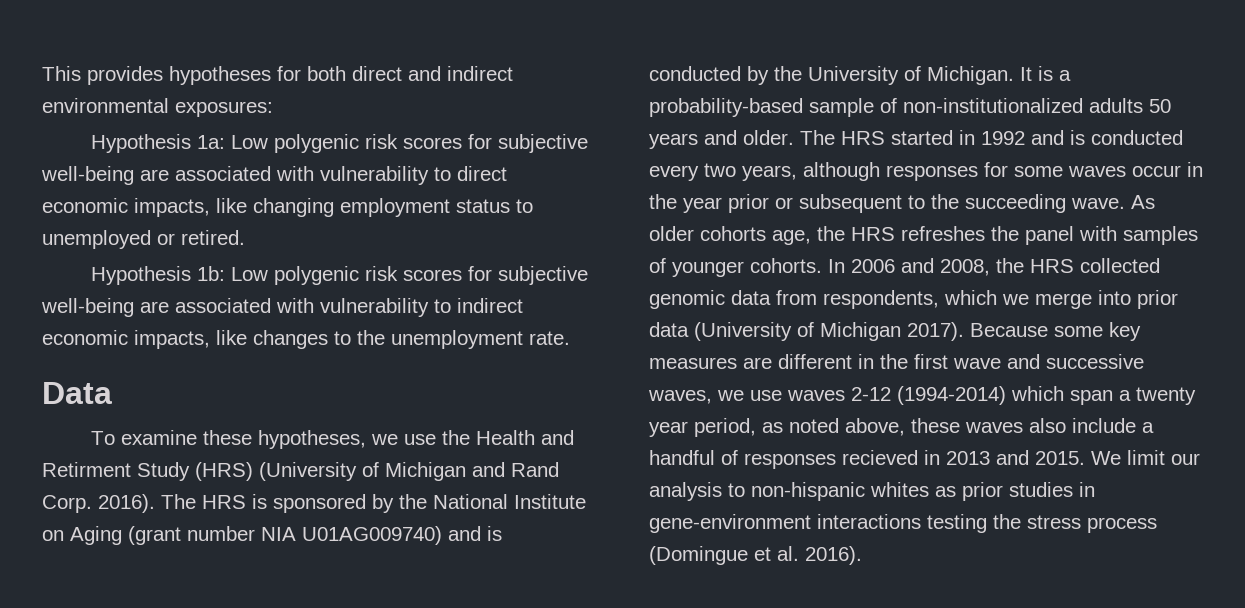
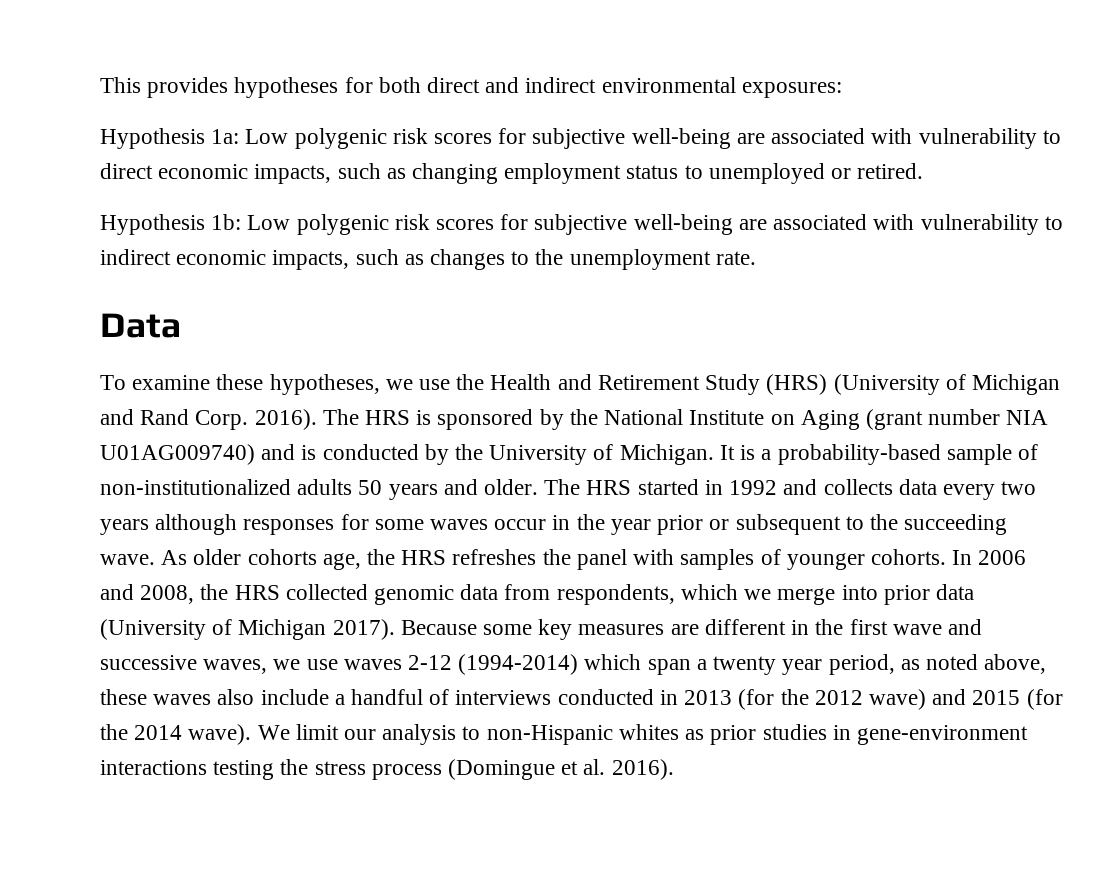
- Hypothesis 1a: Low polygenic risk scores for subjective well-being are associated with vulnerability to direct economic impacts, like changing employment status to unemployed or retired.
+ Hypothesis 1a: Low polygenic risk scores for subjective well-being are associated with vulnerability to direct economic impacts, such as changing employment status to unemployed or retired.
- Hypothesis 1b: Low polygenic risk scores for subjective well-being are associated with vulnerability to indirect economic impacts, like changes to the unemployment rate.
+ Hypothesis 1b: Low polygenic risk scores for subjective well-being are associated with vulnerability to indirect economic impacts, such as changes to the unemployment rate.
- To examine these hypotheses, we use the Health and Retirment Study (HRS) (University of Michigan and Rand Corp.
+ To examine these hypotheses, we use the Health and Retirement Study (HRS) (University of Michigan and Rand Corp.
- The HRS started in 1992 and is conducted every two years, although responses for some waves occur in the year prior or subsequent to the succeeding wave.
+ The HRS started in 1992 and collects data every two years although responses for some waves occur in the year prior or subsequent to the succeeding wave.
- Because some key measures are different in the first wave and successive waves, we use waves 2-12 (1994-2014) which span a twenty year period, as noted above, these waves also include a handful of responses recieved in 2013 and 2015.
+ Because some key measures are different in the first wave and successive waves, we use waves 2-12 (1994-2014) which span a twenty year period, as noted above, these waves also include a handful of interviews conducted in 2013 (for the 2012 wave) and 2015 (for the 2014 wave).
- We limit our analysis to non-hispanic whites as prior studies in gene-environment interactions testing the stress process (Domingue et al. 2016).
+ We limit our analysis to non-Hispanic whites as prior studies in gene-environment interactions testing the stress process (Domingue et al. 2016).

